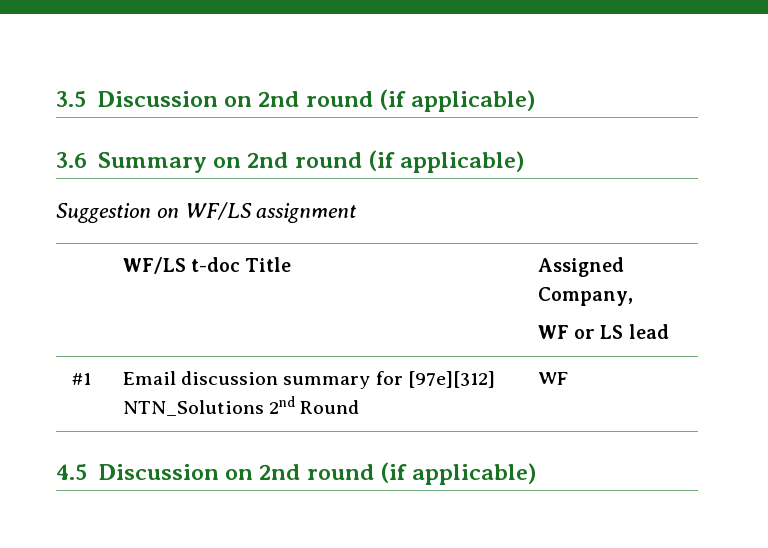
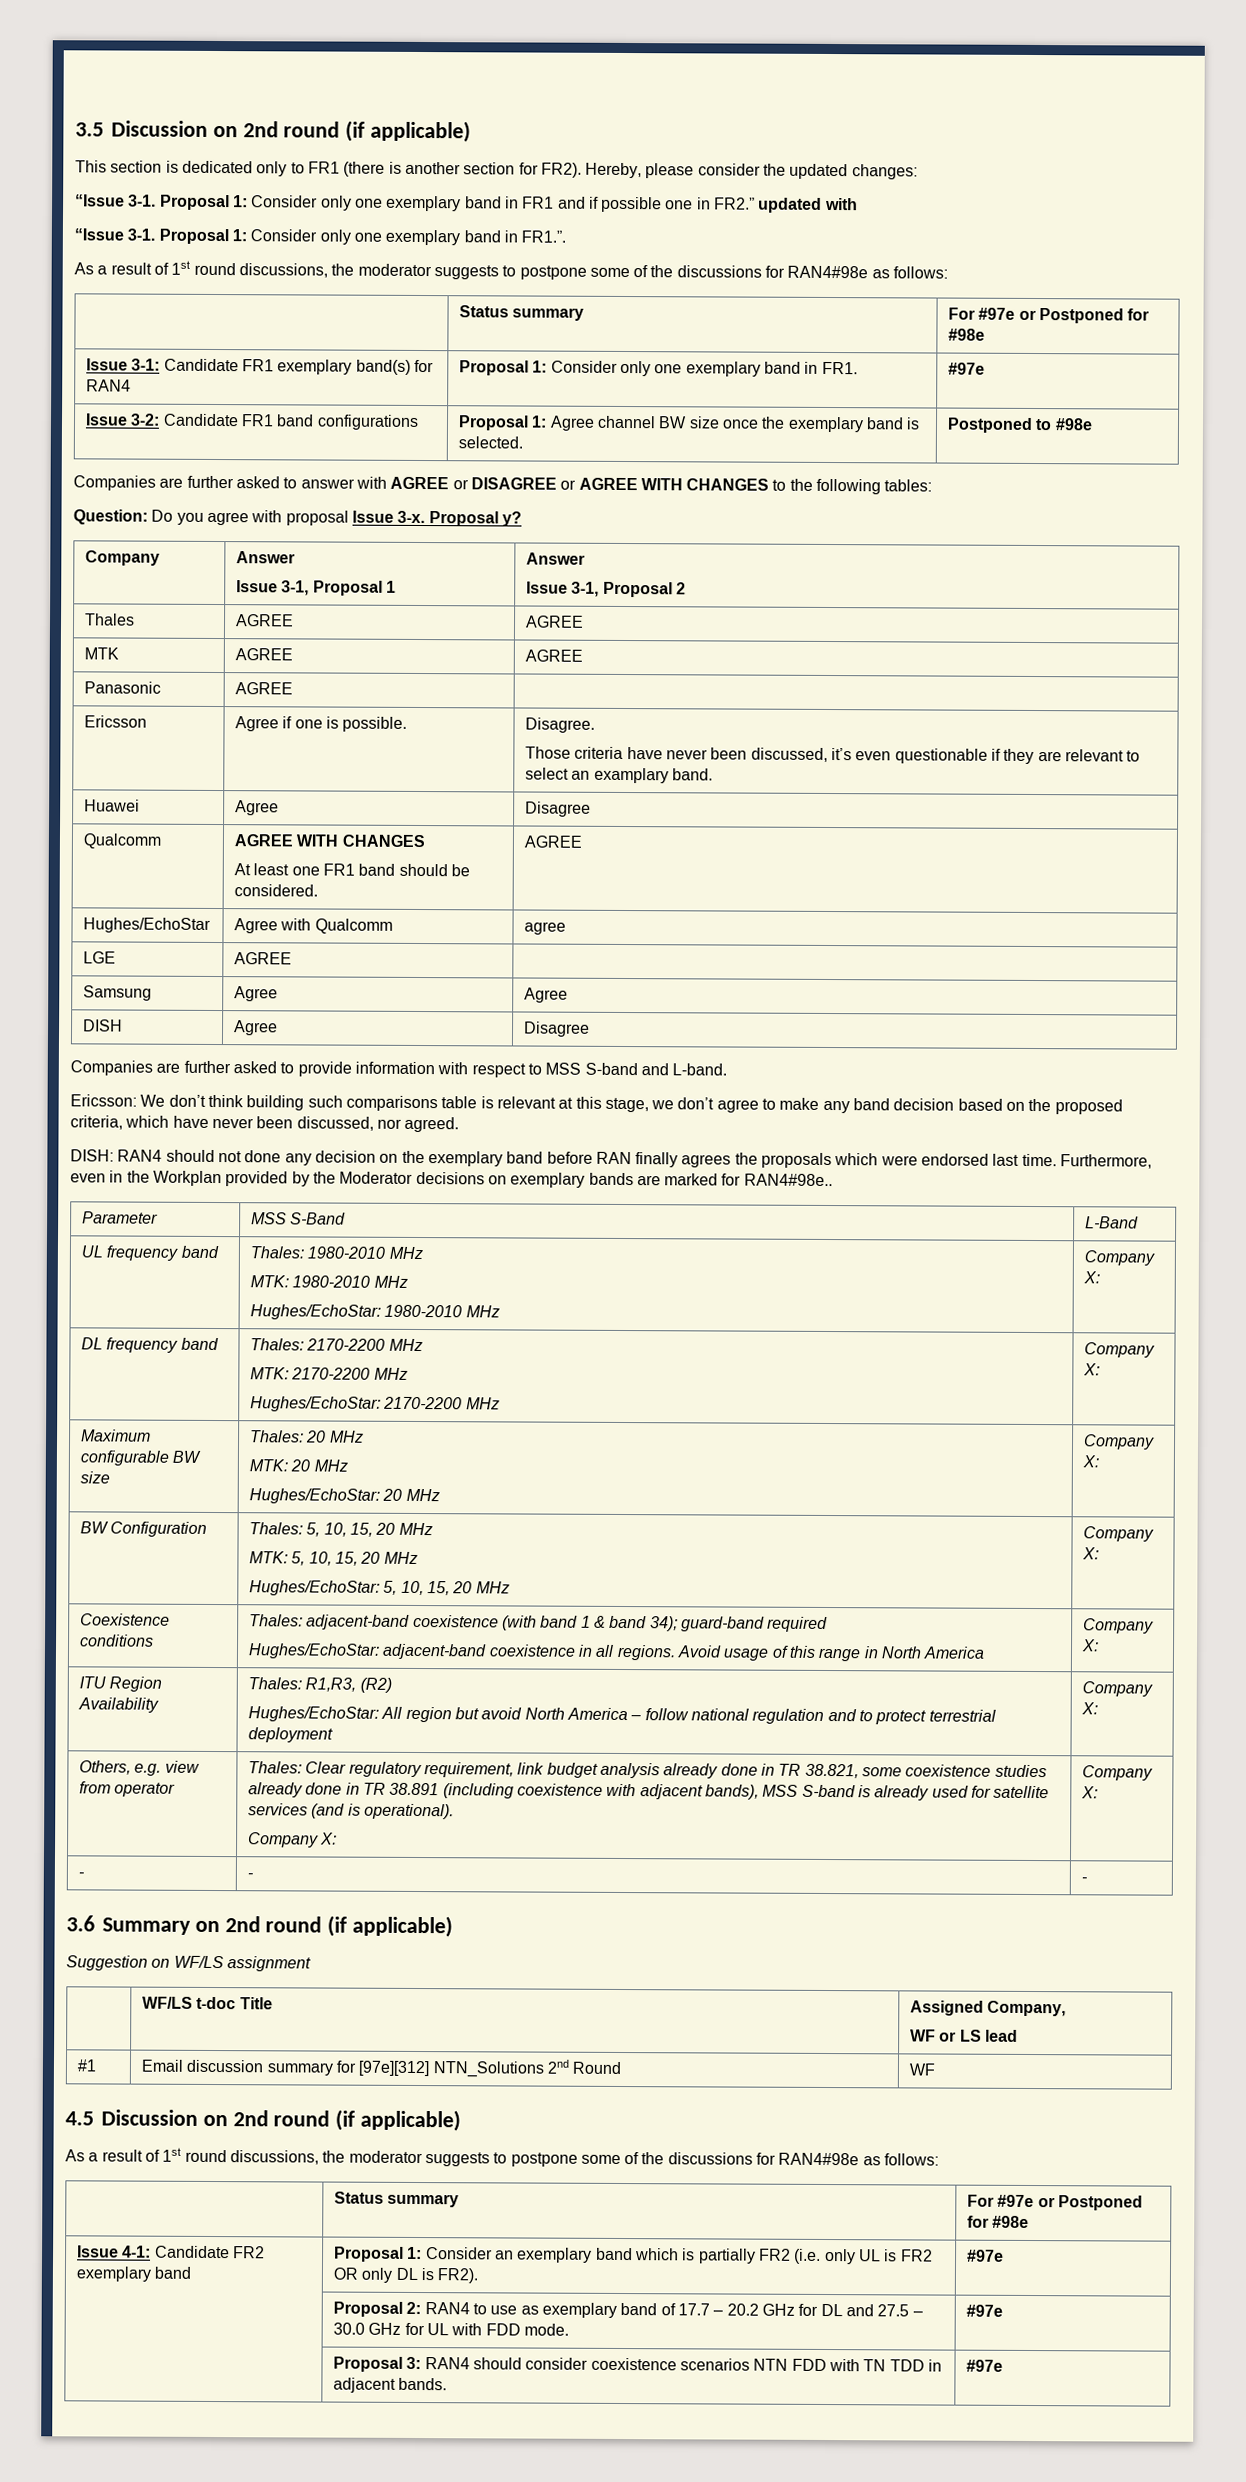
+ This section is dedicated only to FR1 (there is another section for FR2). Hereby, please consider the updated changes:
+ “Issue 3-1. Proposal 1: Consider only one exemplary band in FR1 and if possible one in FR2.” updated with
+ “Issue 3-1. Proposal 1: Consider only one exemplary band in FR1.”.
+ As a result of 1st round discussions, the moderator suggests to postpone some of the discussions for RAN4#98e as follows:
+ | Status summary | For #97e or Postponed for #98e
+ Issue 3-1: Candidate FR1 exemplary band(s) for RAN4 | Proposal 1: Consider only one exemplary band in FR1. | #97e
+ Issue 3-2: Candidate FR1 band configurations | Proposal 1: Agree channel BW size once the exemplary band is selected. | Postponed to #98e
+ Companies are further asked to answer with AGREE or DISAGREE or AGREE WITH CHANGES to the following tables:
+ Question: Do you agree with proposal Issue 3-x. Proposal y?
+ Company | Answer
+ Issue 3-1, Proposal 1 | Answer
+ Issue 3-1, Proposal 2
+ Thales | AGREE | AGREE
+ MTK | AGREE | AGREE
+ Panasonic | AGREE |
+ Ericsson | Agree if one is possible. | Disagree.
+ Those criteria have never been discussed, it’s even questionable if they are relevant to select an examplary band.
+ Huawei | Agree | Disagree
+ Qualcomm | AGREE WITH CHANGES
+ At least one FR1 band should be considered. | AGREE
+ Hughes/EchoStar | Agree with Qualcomm | agree
+ LGE | AGREE |
+ Samsung | Agree | Agree
+ DISH | Agree | Disagree
+ Companies are further asked to provide information with respect to MSS S-band and L-band.
+ Ericsson: We don’t think building such comparisons table is relevant at this stage, we don’t agree to make any band decision based on the proposed criteria, which have never been discussed, nor agreed.
+ DISH: RAN4 should not done any decision on the exemplary band before RAN finally agrees the proposals which were endorsed last time. Furthermore, even in the Workplan provided by the Moderator decisions on exemplary bands are marked for RAN4#98e..
+ Parameter | MSS S-Band | L-Band
+ UL frequency band | Thales: 1980-2010 MHz
+ MTK: 1980-2010 MHz
+ Hughes/EchoStar: 1980-2010 MHz | Company X:
+ DL frequency band | Thales: 2170-2200 MHz
+ MTK: 2170-2200 MHz
+ Hughes/EchoStar: 2170-2200 MHz | Company X:
+ Maximum configurable BW size | Thales: 20 MHz
+ MTK: 20 MHz
+ Hughes/EchoStar: 20 MHz | Company X:
+ BW Configuration | Thales: 5, 10, 15, 20 MHz
+ MTK: 5, 10, 15, 20 MHz
+ Hughes/EchoStar: 5, 10, 15, 20 MHz | Company X:
+ Coexistence conditions | Thales: adjacent-band coexistence (with band 1 & band 34); guard-band required
+ Hughes/EchoStar: adjacent-band coexistence in all regions. Avoid usage of this range in North America | Company X:
+ ITU Region Availability | Thales: R1,R3, (R2)
+ Hughes/EchoStar: All region but avoid North America – follow national regulation and to protect terrestrial deployment | Company X:
+ Others, e.g. view from operator | Thales: Clear regulatory requirement, link budget analysis already done in TR 38.821, some coexistence studies already done in TR 38.891 (including coexistence with adjacent bands), MSS S-band is already used for satellite services (and is operational).
+ Company X: | Company X:
+ - | - | -
  4.5 Discussion on 2nd round (if applicable)
+ As a result of 1st round discussions, the moderator suggests to postpone some of the discussions for RAN4#98e as follows:
+ | Status summary | For #97e or Postponed for #98e
+ Issue 4-1: Candidate FR2 exemplary band | Proposal 1: Consider an exemplary band which is partially FR2 (i.e. only UL is FR2 OR only DL is FR2). | #97e
+ | Proposal 2: RAN4 to use as exemplary band of 17.7 – 20.2 GHz for DL and 27.5 – 30.0 GHz for UL with FDD mode. | #97e
+ | Proposal 3: RAN4 should consider coexistence scenarios NTN FDD with TN TDD in adjacent bands. | #97e

